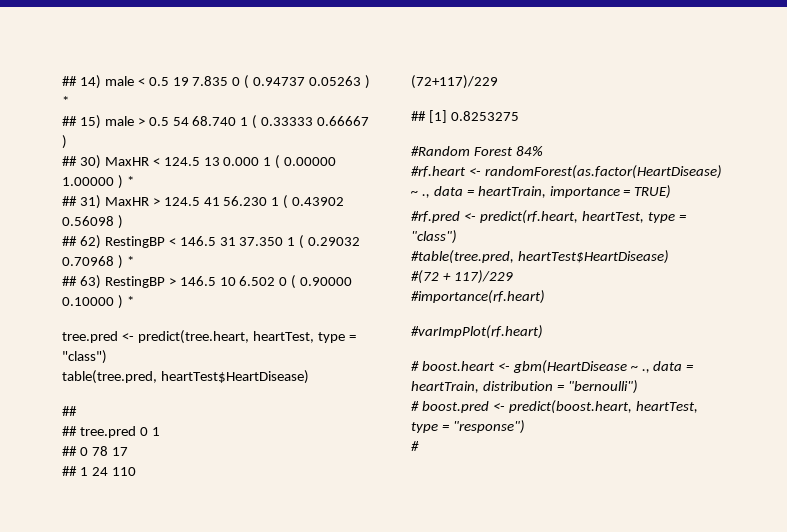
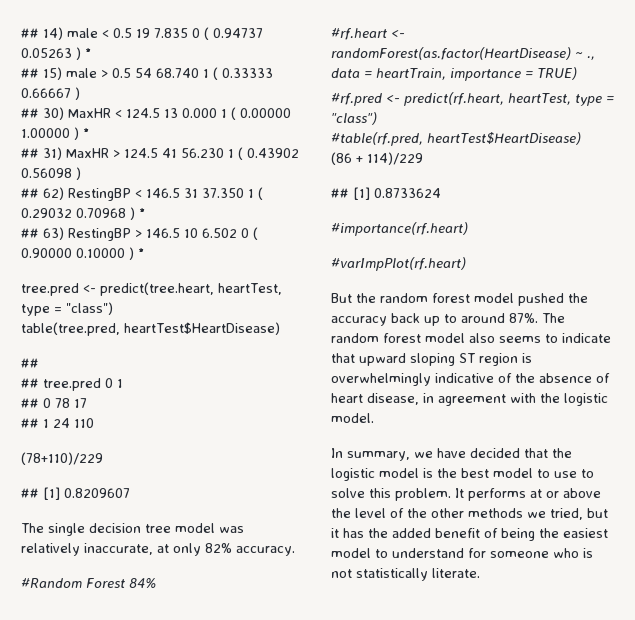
- (72+117)/229
- ## [1] 0.8253275
+ (78+110)/229
+ ## [1] 0.8209607
+ The single decision tree model was relatively inaccurate, at only 82% accuracy.
- #table(tree.pred, heartTest$HeartDisease)
- #(72 + 117)/229
+ #table(rf.pred, heartTest$HeartDisease)
+ (86 + 114)/229
+ ## [1] 0.8733624
  #importance(rf.heart)
  #varImpPlot(rf.heart)
- # boost.heart <- gbm(HeartDisease ~ ., data = heartTrain, distribution = "bernoulli")
- # boost.pred <- predict(boost.heart, heartTest, type = "response")
- #
+ But the random forest model pushed the accuracy back up to around 87%. The random forest model also seems to indicate that upward sloping ST region is overwhelmingly indicative of the absence of heart disease, in agreement with the logistic model.
+ In summary, we have decided that the logistic model is the best model to use to solve this problem. It performs at or above the level of the other methods we tried, but it has the added benefit of being the easiest model to understand for someone who is not statistically literate.

